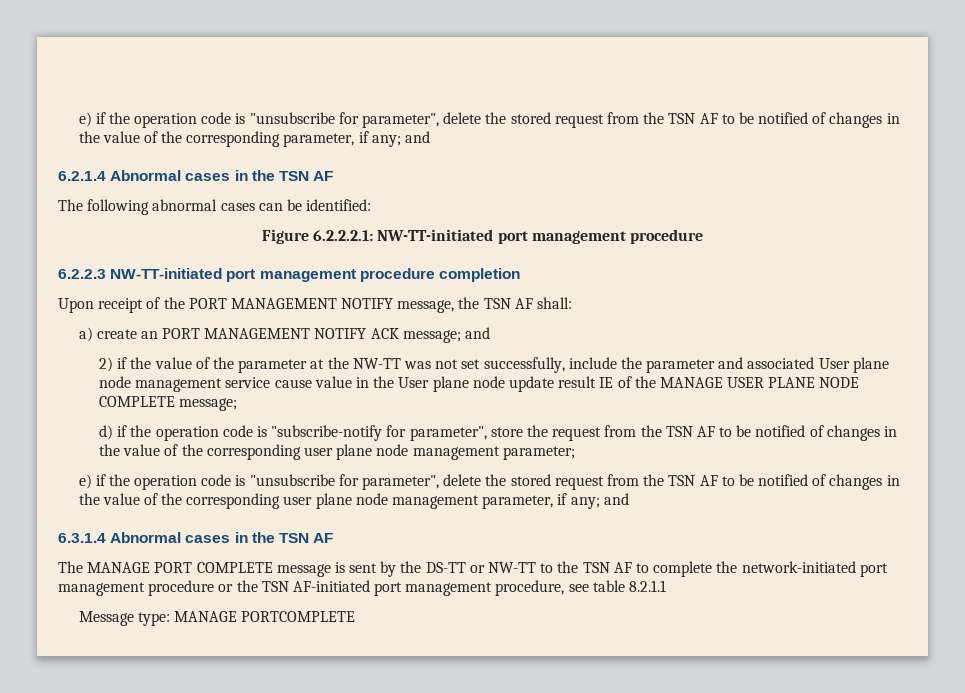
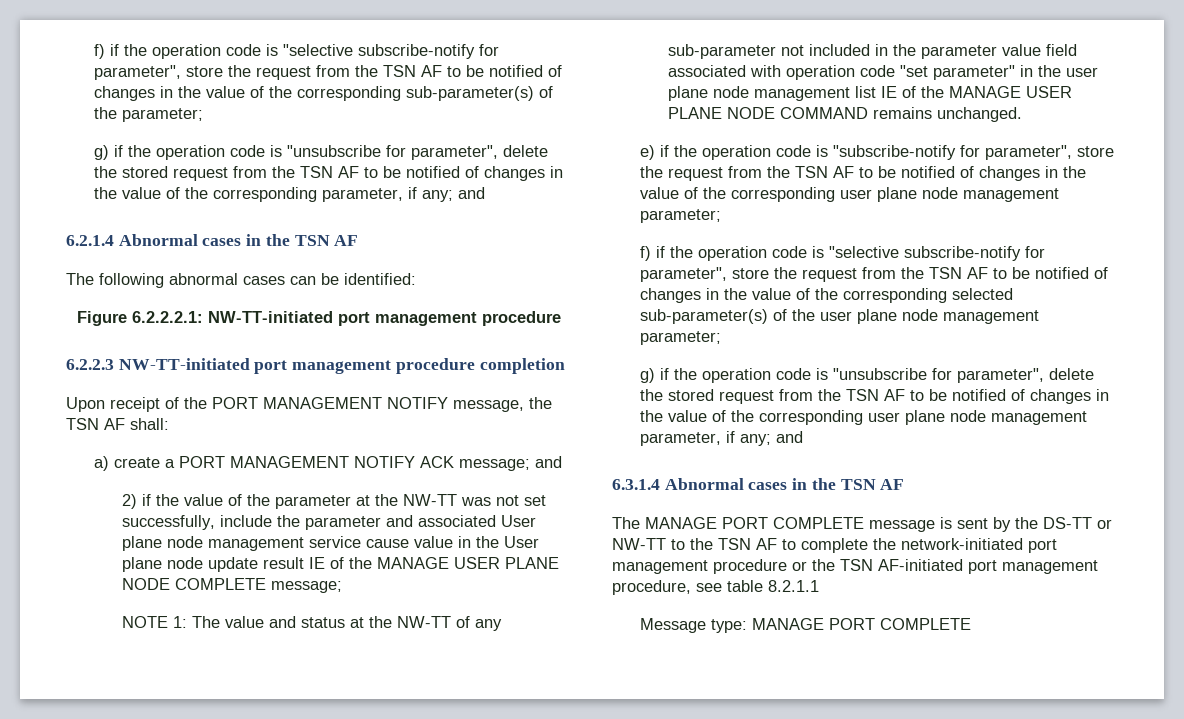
- e) if the operation code is "unsubscribe for parameter", delete the stored request from the TSN AF to be notified of changes in the value of the corresponding parameter, if any; and
+ f) if the operation code is "selective subscribe-notify for parameter", store the request from the TSN AF to be notified of changes in the value of the corresponding sub-parameter(s) of the parameter;
+ g) if the operation code is "unsubscribe for parameter", delete the stored request from the TSN AF to be notified of changes in the value of the corresponding parameter, if any; and
- a) create an PORT MANAGEMENT NOTIFY ACK message; and
+ a) create a PORT MANAGEMENT NOTIFY ACK message; and
- d) if the operation code is "subscribe-notify for parameter", store the request from the TSN AF to be notified of changes in the value of the corresponding user plane node management parameter;
+ NOTE 1: The value and status at the NW-TT of any sub-parameter not included in the parameter value field associated with operation code "set parameter" in the user plane node management list IE of the MANAGE USER PLANE NODE COMMAND remains unchanged.
+ e) if the operation code is "subscribe-notify for parameter", store the request from the TSN AF to be notified of changes in the value of the corresponding user plane node management parameter;
- e) if the operation code is "unsubscribe for parameter", delete the stored request from the TSN AF to be notified of changes in the value of the corresponding user plane node management parameter, if any; and
+ f) if the operation code is "selective subscribe-notify for parameter", store the request from the TSN AF to be notified of changes in the value of the corresponding selected sub-parameter(s) of the user plane node management parameter;
+ g) if the operation code is "unsubscribe for parameter", delete the stored request from the TSN AF to be notified of changes in the value of the corresponding user plane node management parameter, if any; and
- Message type: MANAGE PORTCOMPLETE
+ Message type: MANAGE PORT COMPLETE

